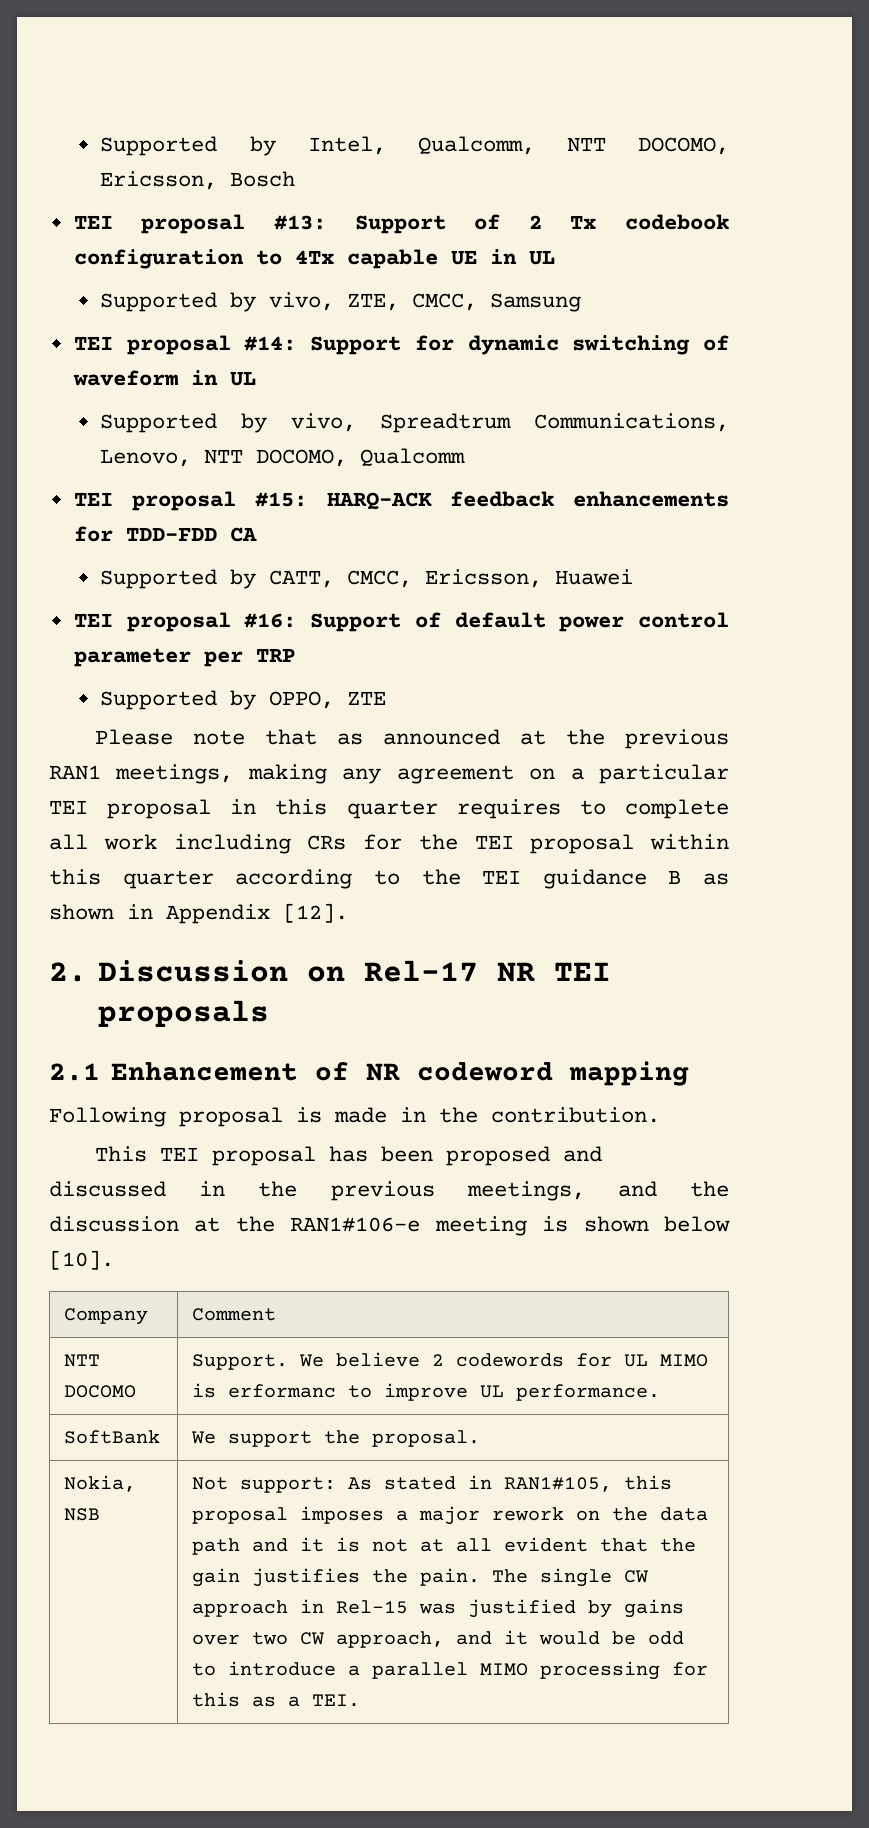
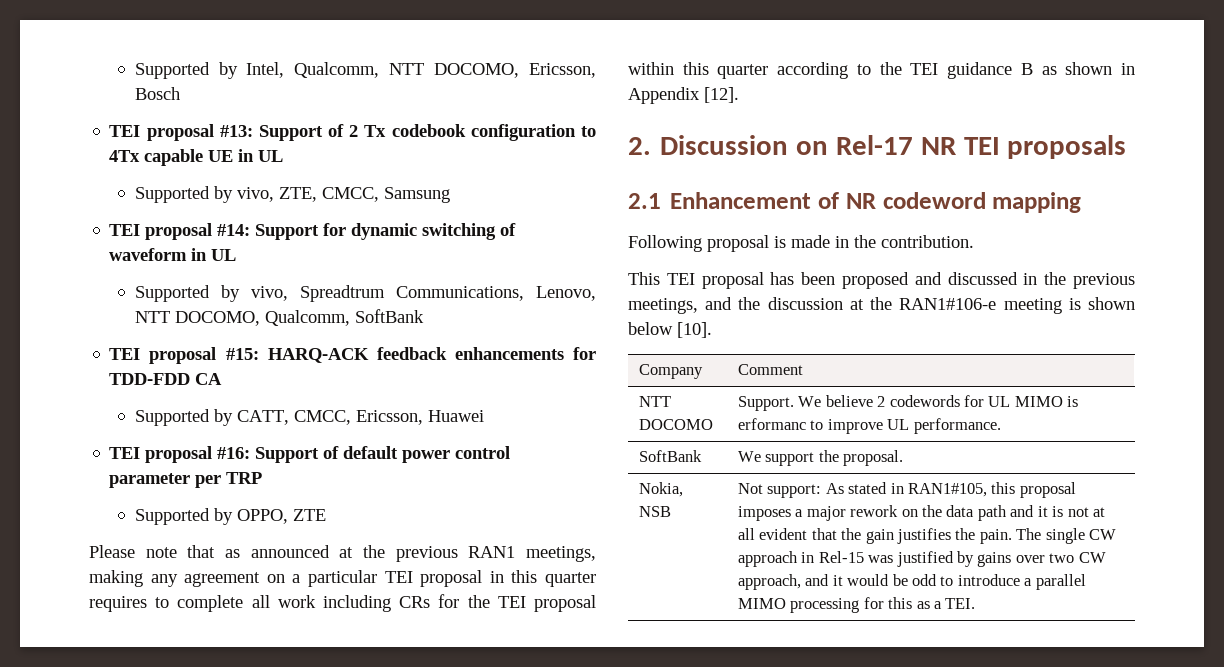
- Supported by vivo, Spreadtrum Communications, Lenovo, NTT DOCOMO, Qualcomm
+ Supported by vivo, Spreadtrum Communications, Lenovo, NTT DOCOMO, Qualcomm, SoftBank

